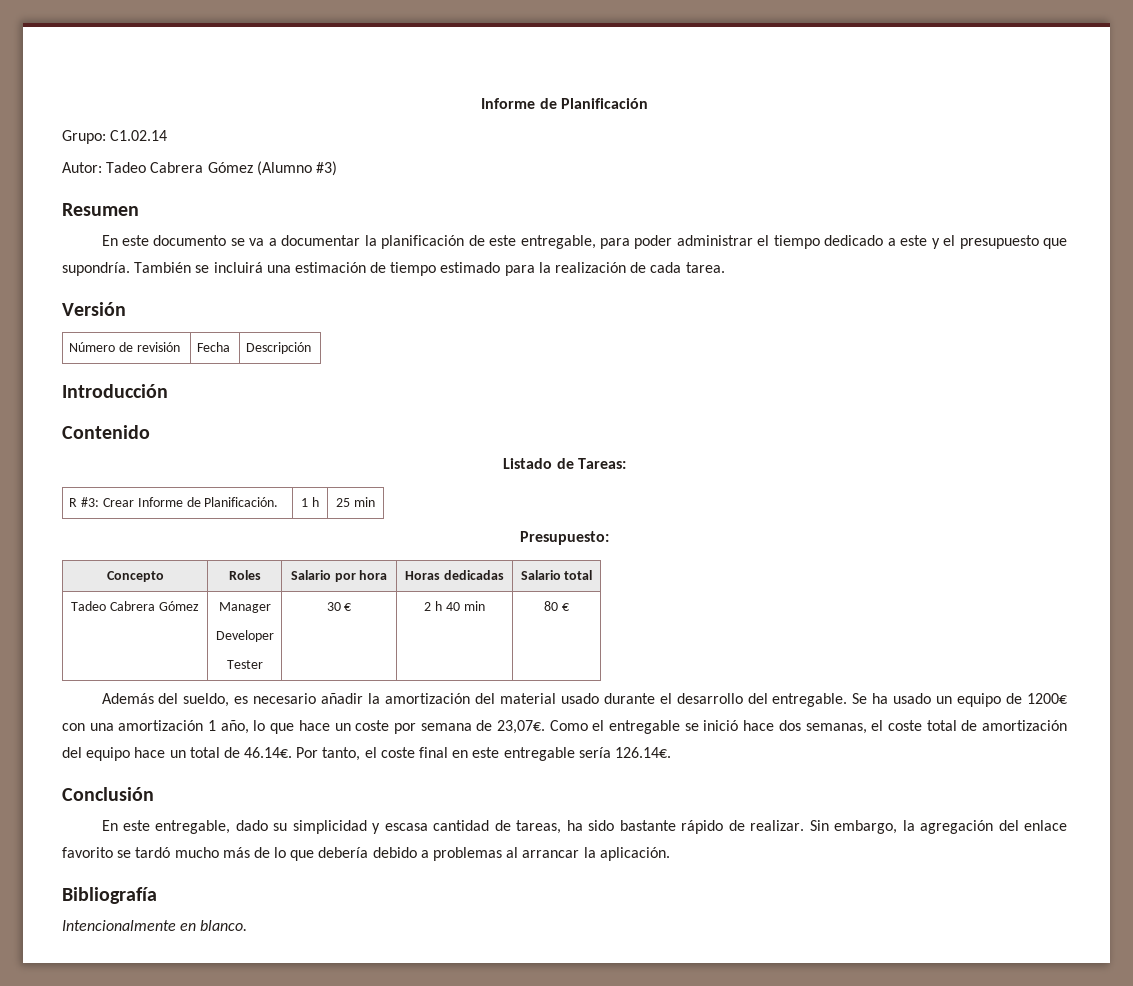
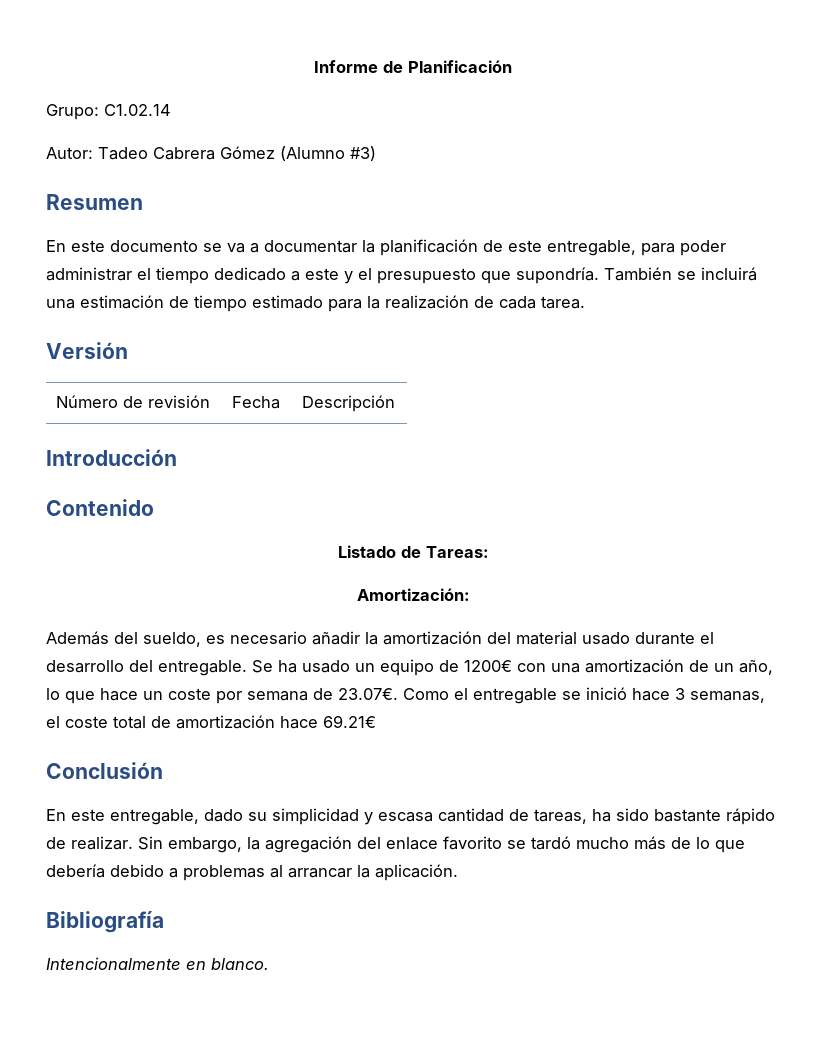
- R #3: Crear Informe de Planificación. | 1 h | 25 min
- Presupuesto:
- Concepto | Roles | Salario por hora | Horas dedicadas | Salario total
- Tadeo Cabrera Gómez | Manager
- Developer
- Tester | 30 € | 2 h 40 min | 80 €
+ Amortización:
- Se ha usado un equipo de 1200€ con una amortización 1 año, lo que hace un coste por semana de 23,07€. Como el entregable se inició hace dos semanas, el coste total de amortización del equipo hace un total de 46.14€. Por tanto, el coste final en este entregable sería 126.14€.
+ Se ha usado un equipo de 1200€ con una amortización de un año, lo que hace un coste por semana de 23.07€. Como el entregable se inició hace 3 semanas, el coste total de amortización hace 69.21€

